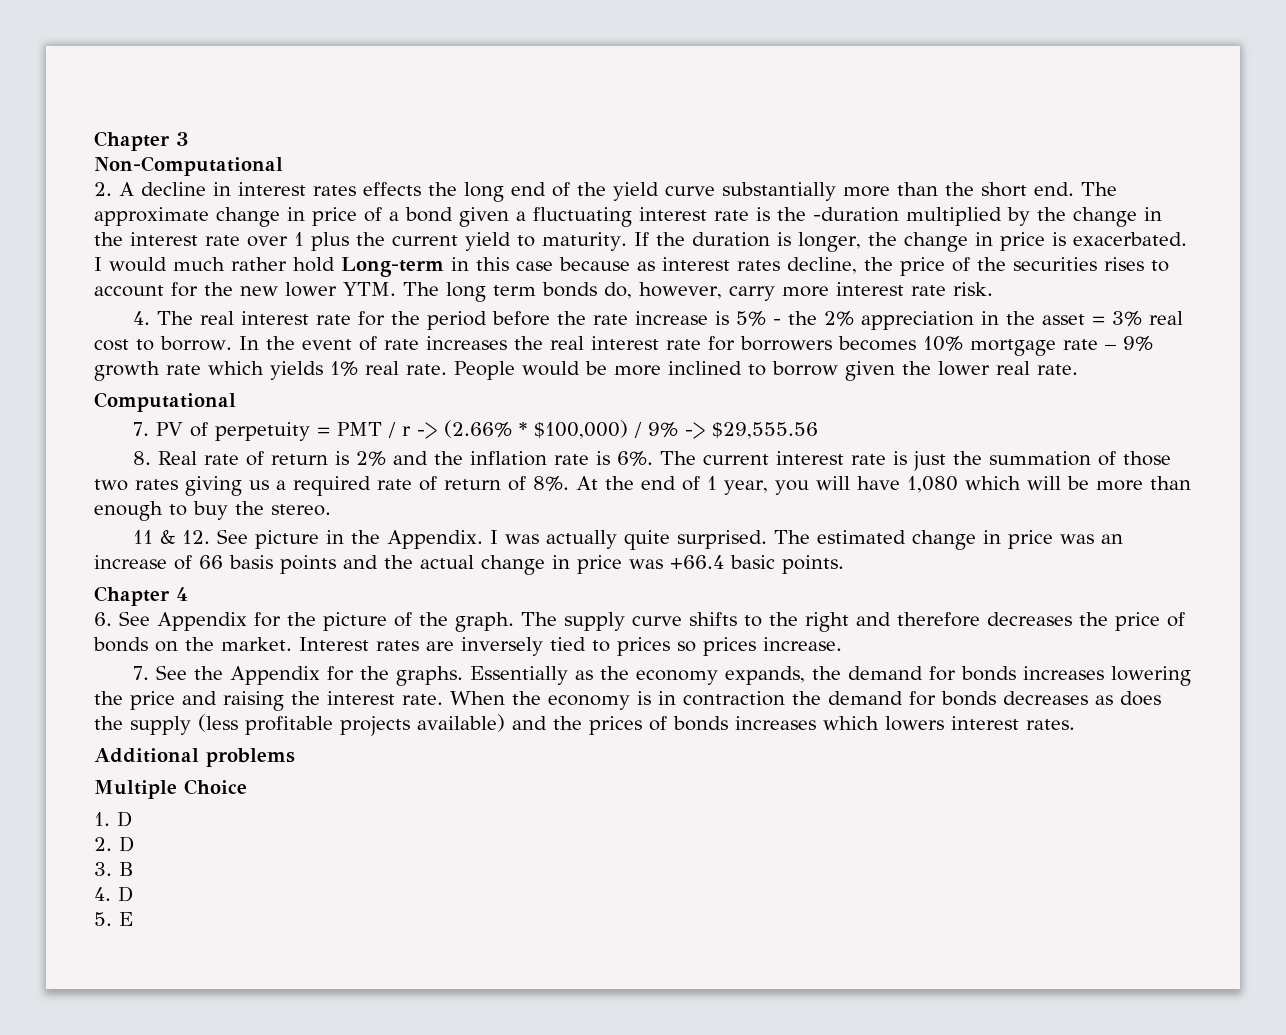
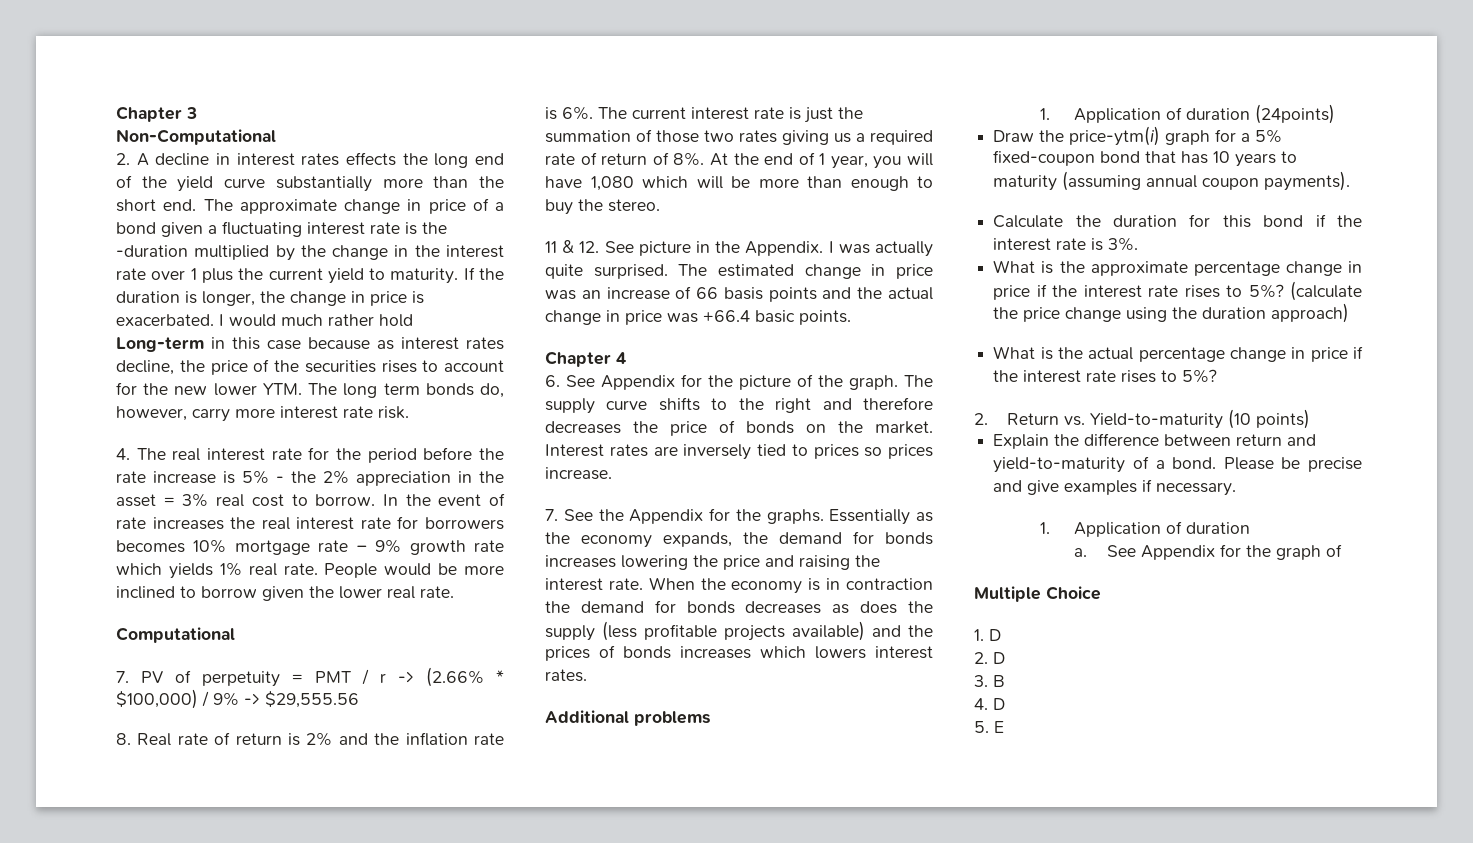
+ 1. Application of duration (24points)
+ Draw the price-ytm(i) graph for a 5% fixed-coupon bond that has 10 years to maturity (assuming annual coupon payments).
+ Calculate the duration for this bond if the interest rate is 3%.
+ What is the approximate percentage change in price if the interest rate rises to 5%? (calculate the price change using the duration approach)
+ What is the actual percentage change in price if the interest rate rises to 5%?
+ 2. Return vs. Yield-to-maturity (10 points)
+ Explain the difference between return and yield-to-maturity of a bond. Please be precise and give examples if necessary.
+ 1. Application of duration
+ a. See Appendix for the graph of

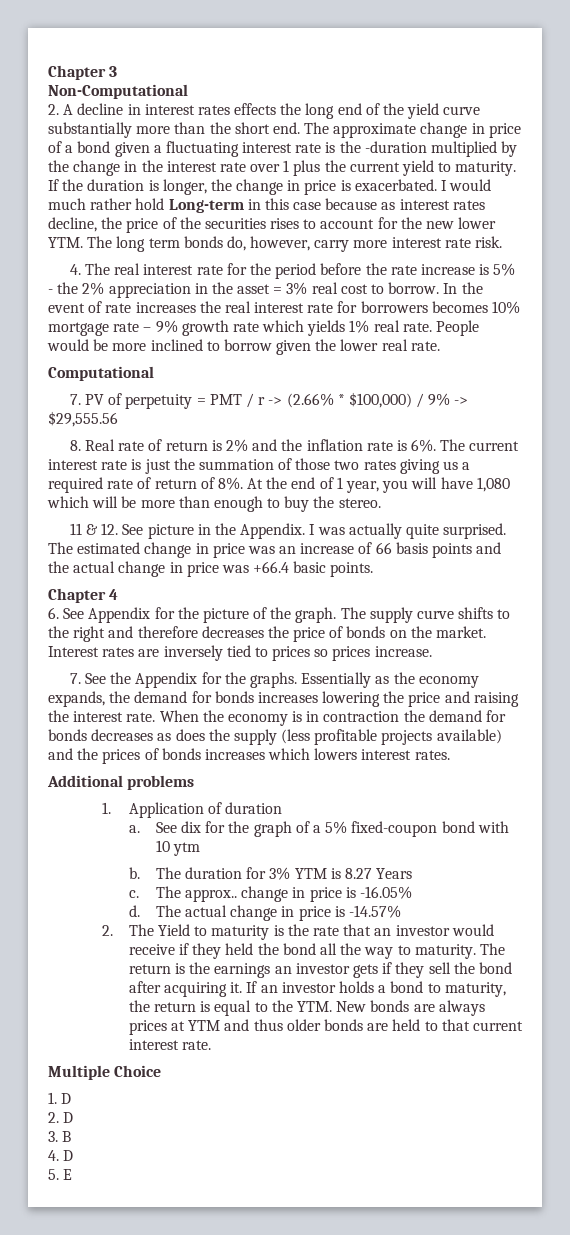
- 1. Application of duration (24points)
- Draw the price-ytm(i) graph for a 5% fixed-coupon bond that has 10 years to maturity (assuming annual coupon payments).
- Calculate the duration for this bond if the interest rate is 3%.
- What is the approximate percentage change in price if the interest rate rises to 5%? (calculate the price change using the duration approach)
- What is the actual percentage change in price if the interest rate rises to 5%?
- 2. Return vs. Yield-to-maturity (10 points)
- Explain the difference between return and yield-to-maturity of a bond. Please be precise and give examples if necessary.
  1. Application of duration
- a. See Appendix for the graph of
+ a. See dix for the graph of a 5% fixed-coupon bond with 10 ytm
+ b. The duration for 3% YTM is 8.27 Years
+ c. The approx.. change in price is -16.05%
+ d. The actual change in price is -14.57%
+ 2. The Yield to maturity is the rate that an investor would receive if they held the bond all the way to maturity. The return is the earnings an investor gets if they sell the bond after acquiring it. If an investor holds a bond to maturity, the return is equal to the YTM. New bonds are always prices at YTM and thus older bonds are held to that current interest rate.

